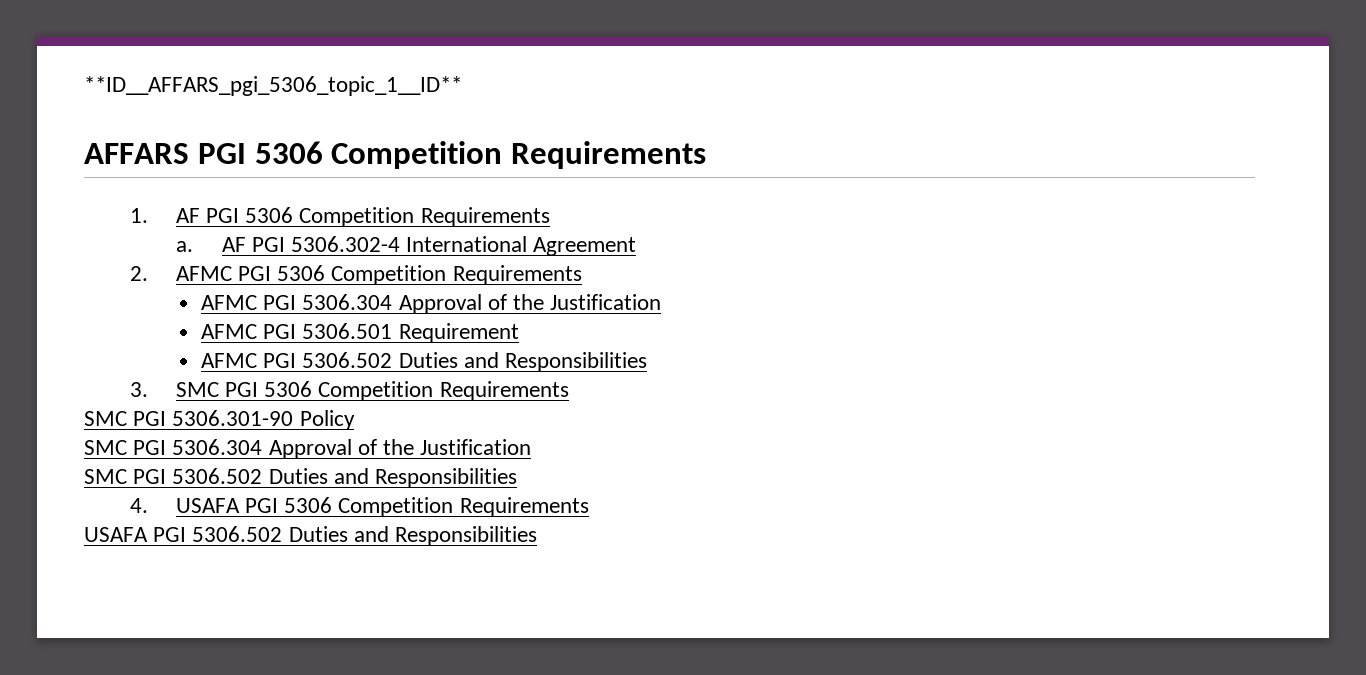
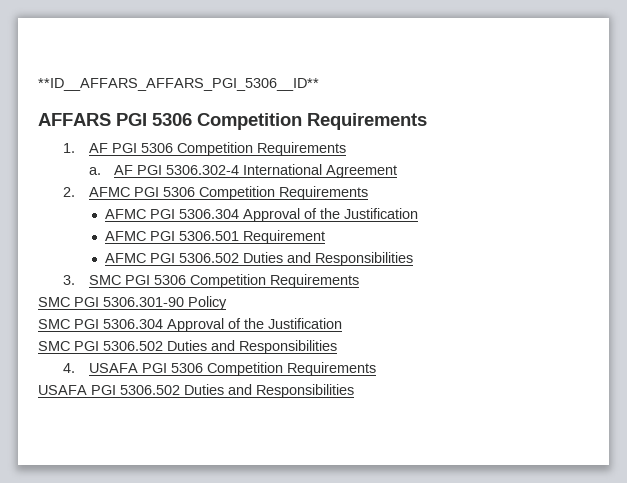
- **ID__AFFARS_pgi_5306_topic_1__ID**
+ **ID__AFFARS_AFFARS_PGI_5306__ID**

